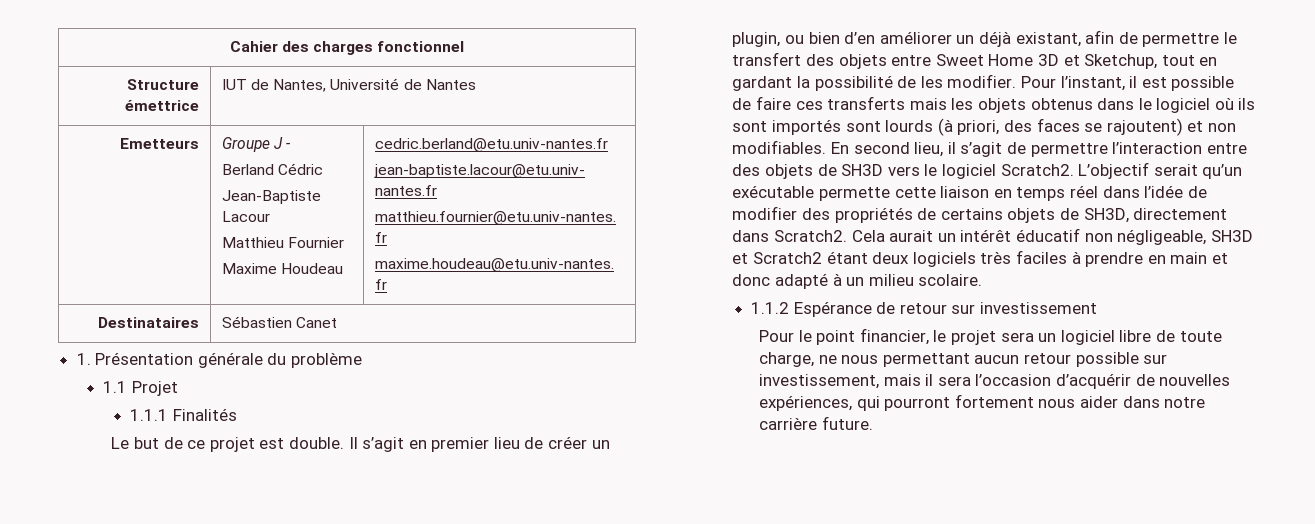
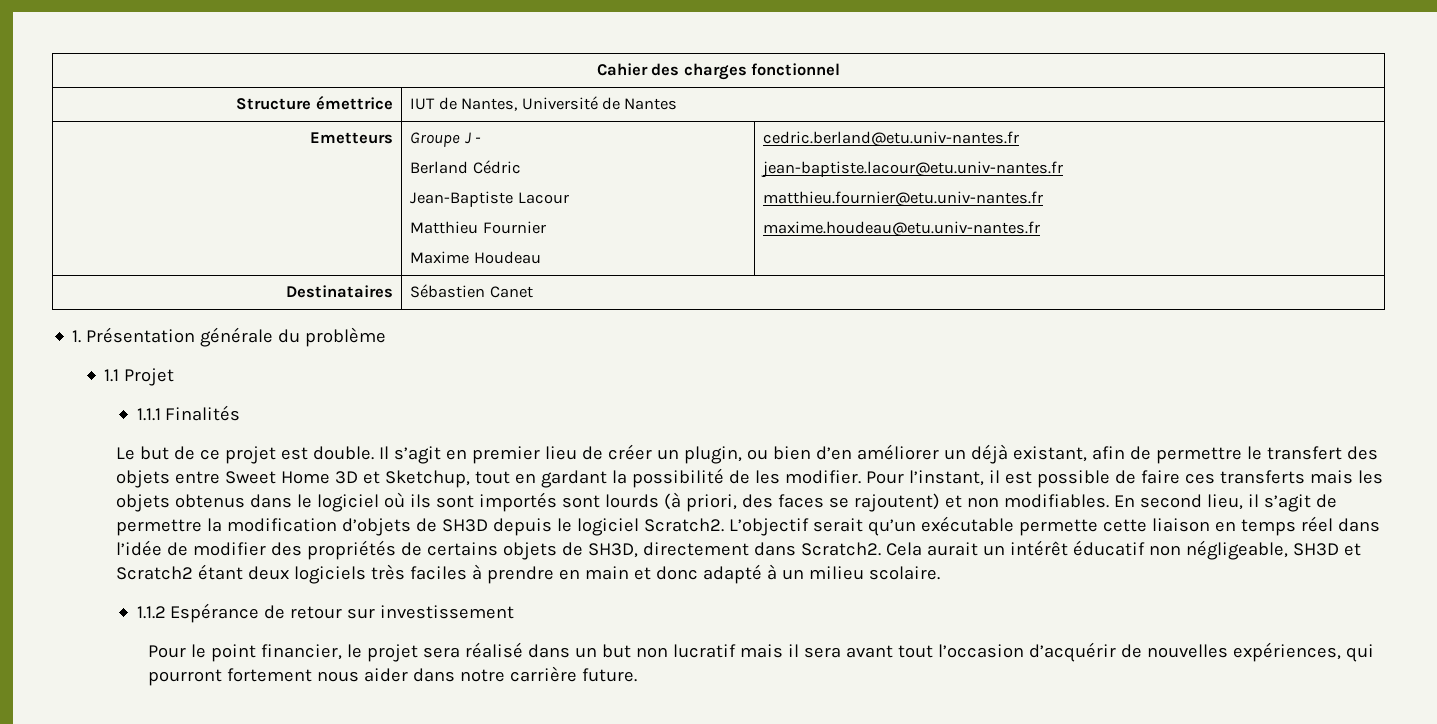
- En second lieu, il s’agit de permettre l’interaction entre des objets de SH3D vers le logiciel Scratch2.
+ En second lieu, il s’agit de permettre la modification d’objets de SH3D depuis le logiciel Scratch2.
- Pour le point financier, le projet sera un logiciel libre de toute charge, ne nous permettant aucun retour possible sur investissement, mais il sera l’occasion d’acquérir de nouvelles expériences, qui pourront fortement nous aider dans notre carrière future.
+ Pour le point financier, le projet sera réalisé dans un but non lucratif mais il sera avant tout l’occasion d’acquérir de nouvelles expériences, qui pourront fortement nous aider dans notre carrière future.

